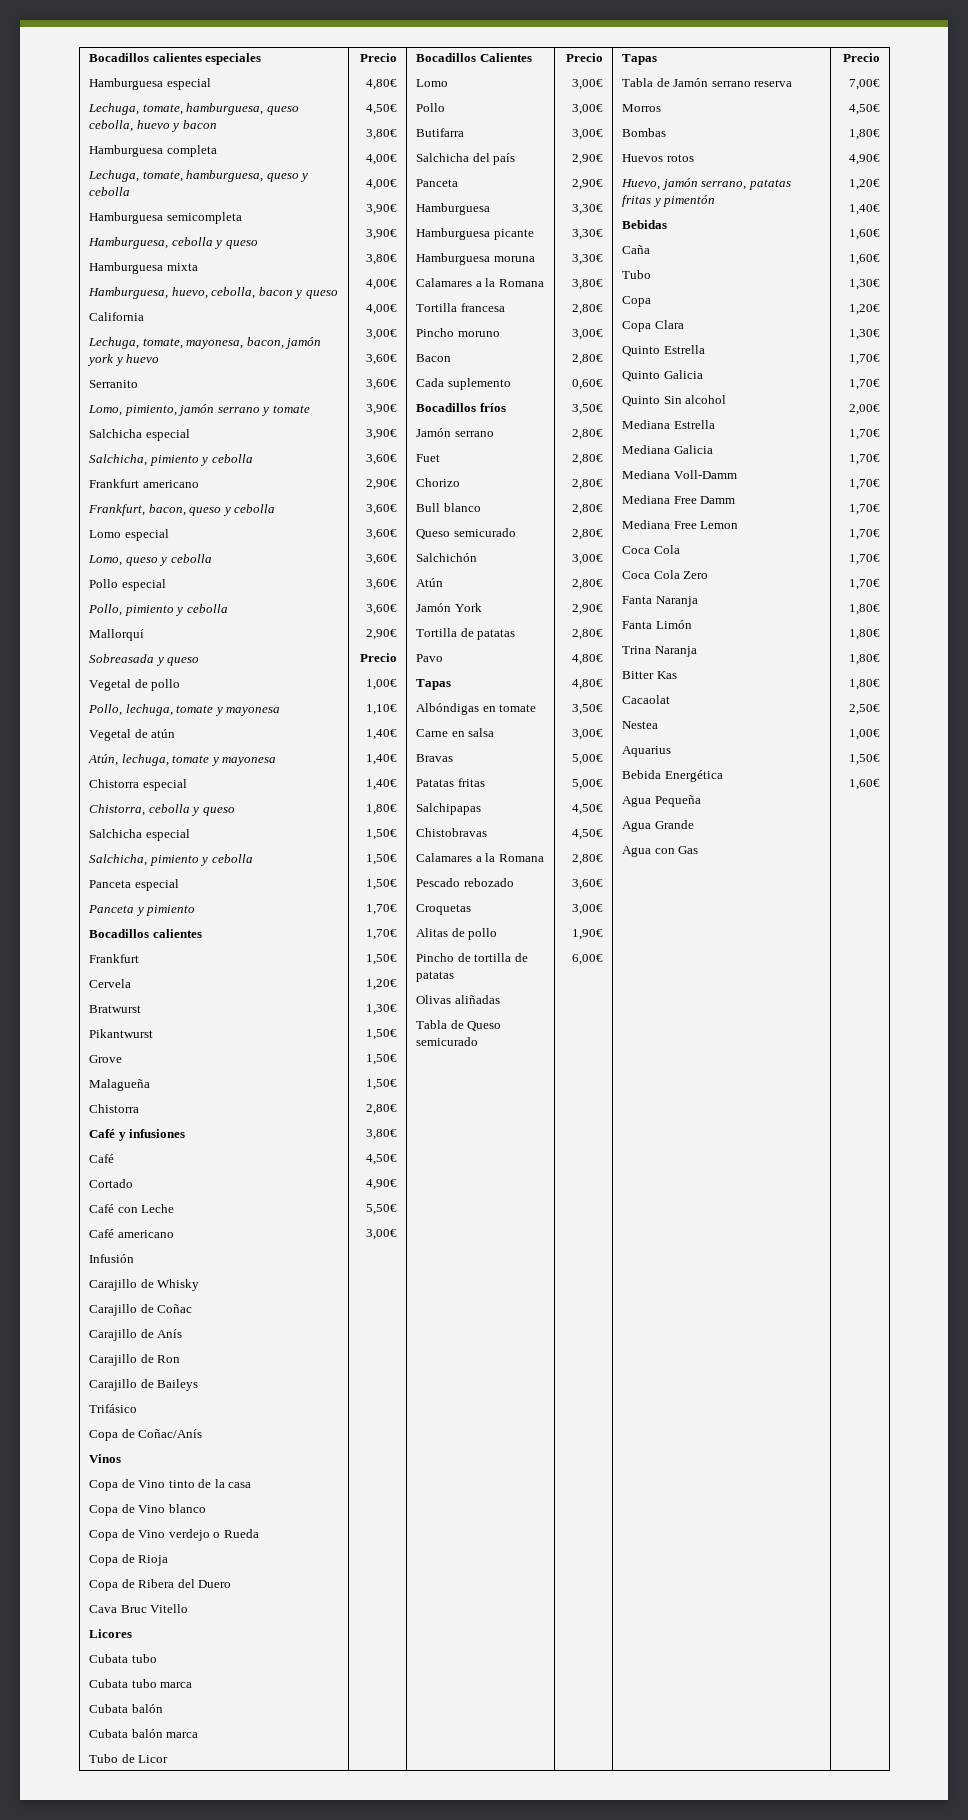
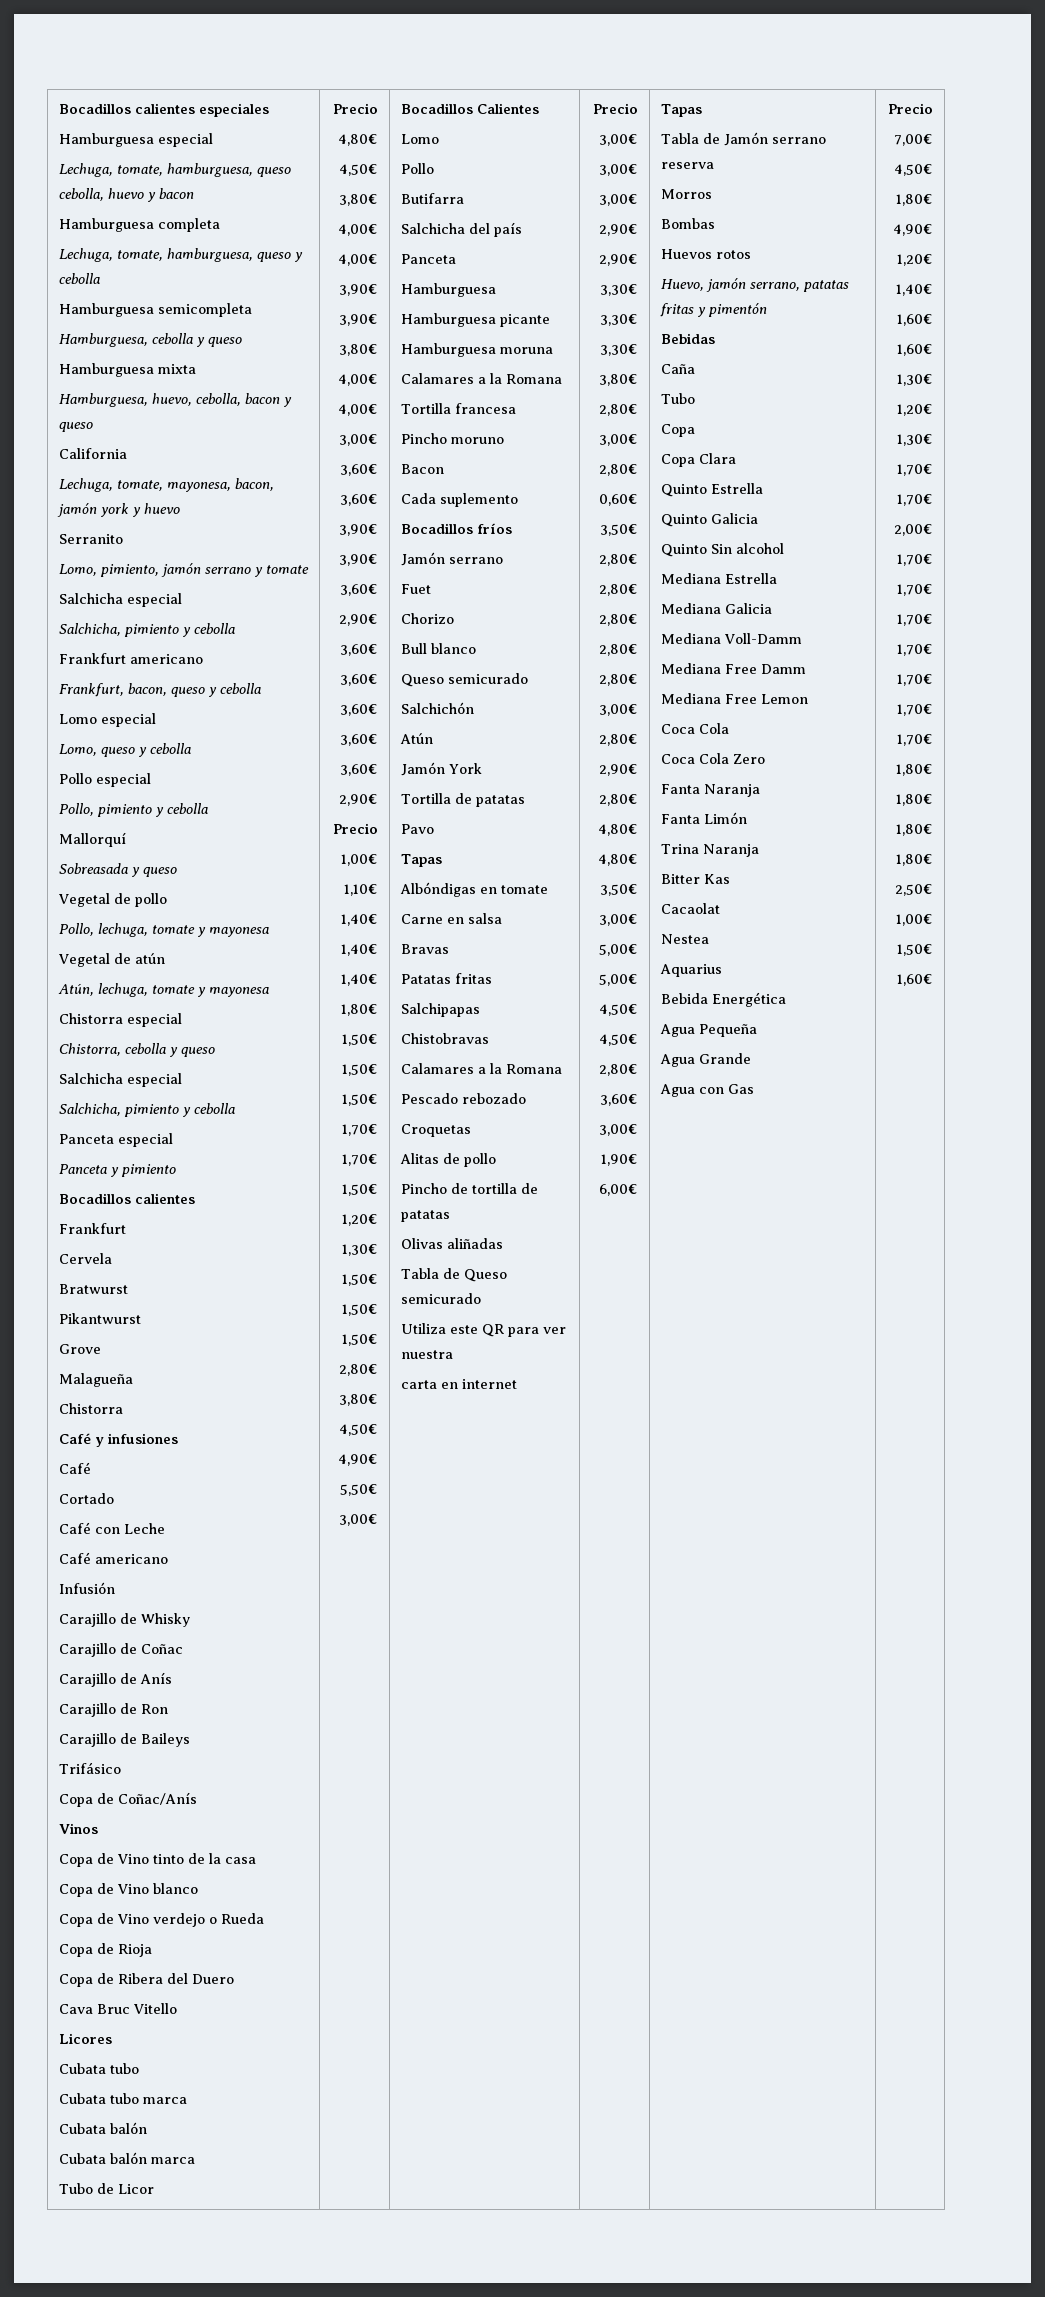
+ Utiliza este QR para ver nuestra
+ carta en internet

